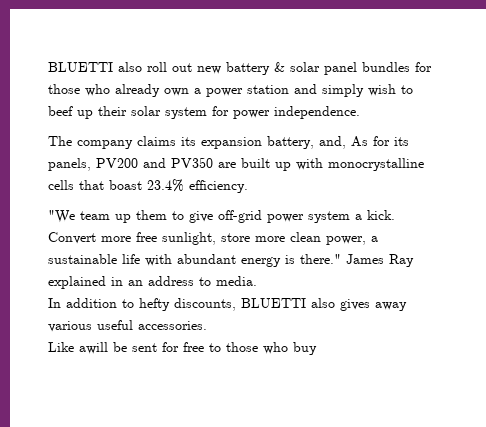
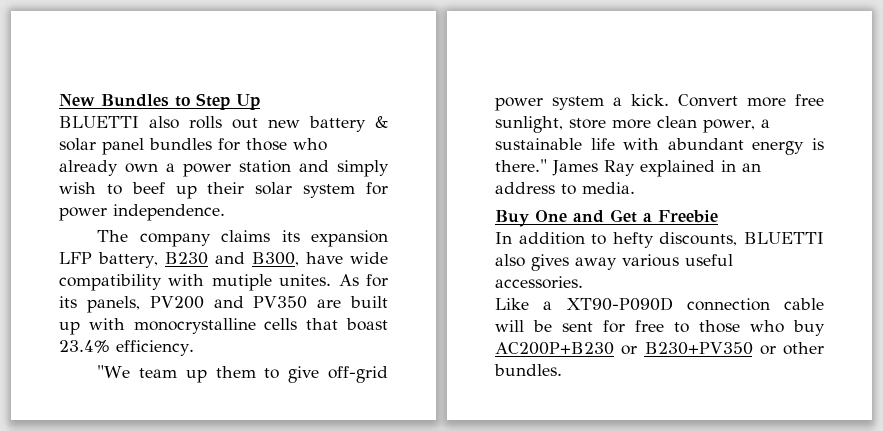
- BLUETTI also roll out new battery & solar panel bundles for those who already own a power station and simply wish to beef up their solar system for power independence.
+ New Bundles to Step Up
+ BLUETTI also rolls out new battery & solar panel bundles for those who already own a power station and simply wish to beef up their solar system for power independence.
- The company claims its expansion battery, and, As for its panels, PV200 and PV350 are built up with monocrystalline cells that boast 23.4% efficiency.
+ The company claims its expansion LFP battery, B230 and B300, have wide compatibility with mutiple unites. As for its panels, PV200 and PV350 are built up with monocrystalline cells that boast 23.4% efficiency.
+ Buy One and Get a Freebie
- Like awill be sent for free to those who buy
+ Like a XT90-P090D connection cable will be sent for free to those who buy AC200P+B230 or B230+PV350 or other bundles.

